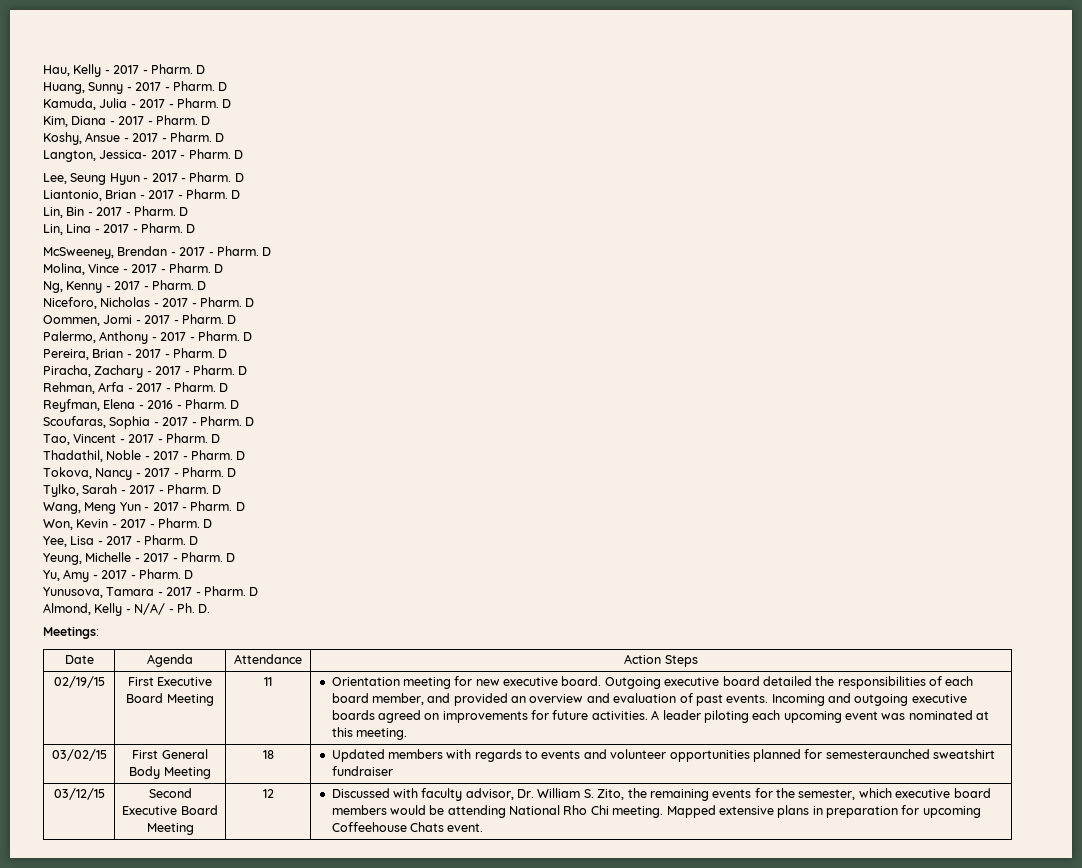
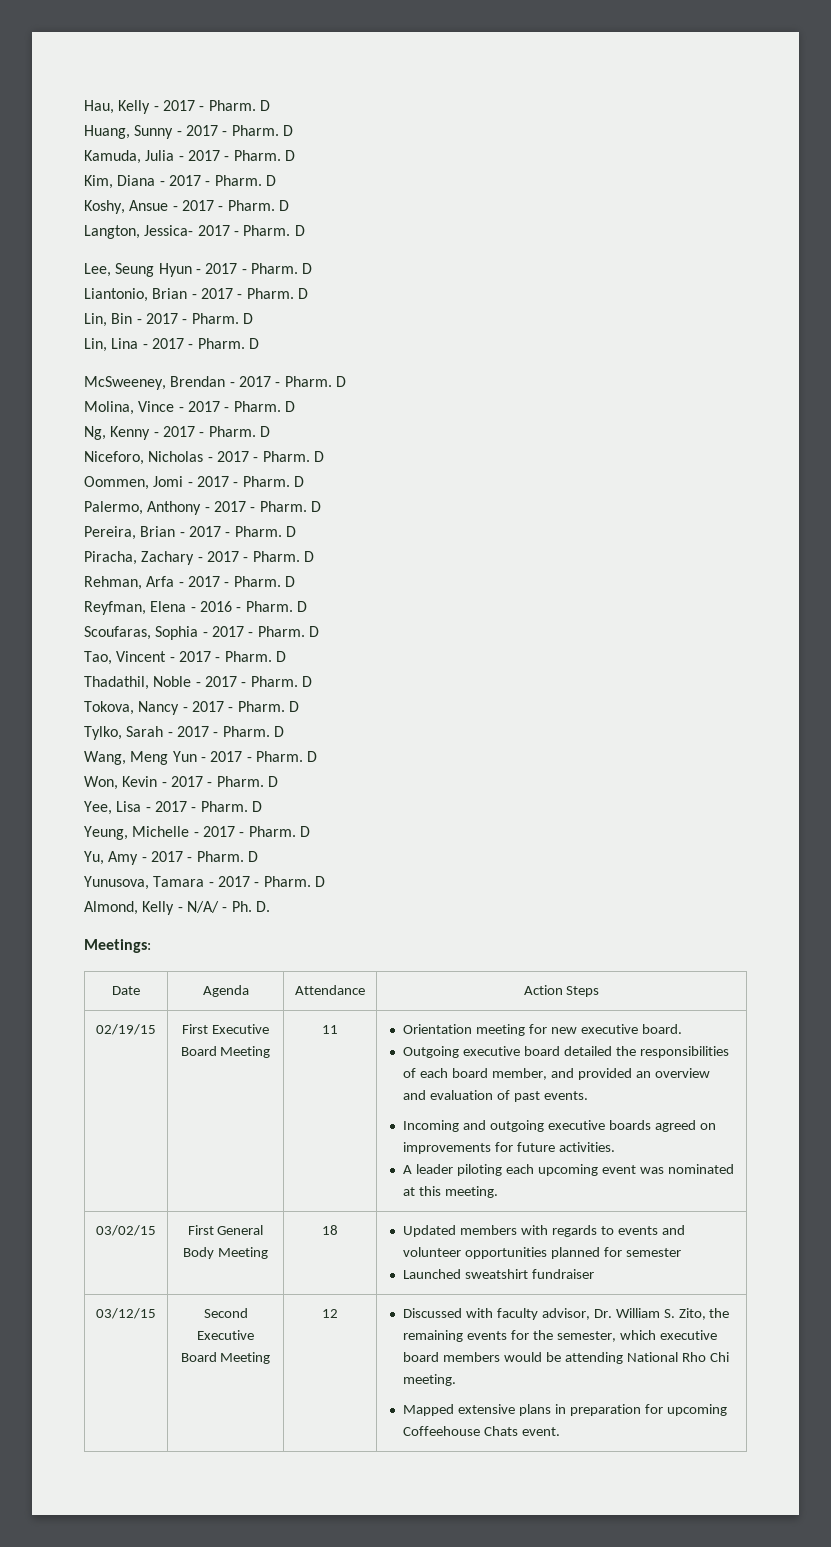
- Orientation meeting for new executive board. Outgoing executive board detailed the responsibilities of each board member, and provided an overview and evaluation of past events. Incoming and outgoing executive boards agreed on improvements for future activities. A leader piloting each upcoming event was nominated at this meeting.
+ Orientation meeting for new executive board.
+ Outgoing executive board detailed the responsibilities of each board member, and provided an overview and evaluation of past events.
+ Incoming and outgoing executive boards agreed on improvements for future activities.
+ A leader piloting each upcoming event was nominated at this meeting.
- 03/02/15 | First General Body Meeting | 18 | Updated members with regards to events and volunteer opportunities planned for semesteraunched sweatshirt fundraiser
+ 03/02/15 | First General Body Meeting | 18 | Updated members with regards to events and volunteer opportunities planned for semester
+ Launched sweatshirt fundraiser
- Discussed with faculty advisor, Dr. William S. Zito, the remaining events for the semester, which executive board members would be attending National Rho Chi meeting. Mapped extensive plans in preparation for upcoming Coffeehouse Chats event.
+ Discussed with faculty advisor, Dr. William S. Zito, the remaining events for the semester, which executive board members would be attending National Rho Chi meeting.
+ Mapped extensive plans in preparation for upcoming Coffeehouse Chats event.

